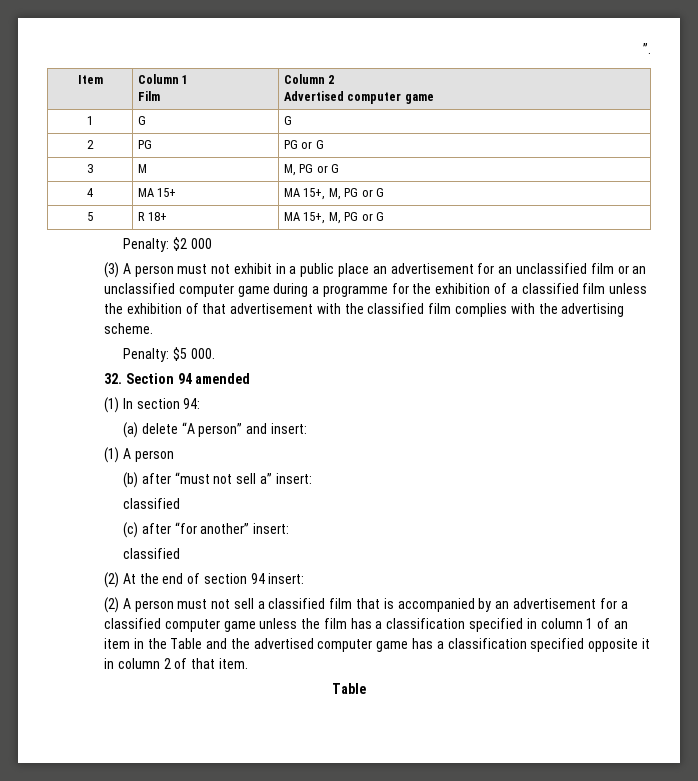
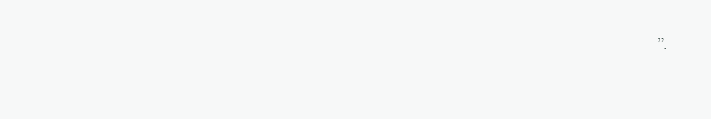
- Item | Column 1
- Film | Column 2
- Advertised computer game
- 1 | G | G
- 2 | PG | PG or G
- 3 | M | M, PG or G
- 4 | MA 15+ | MA 15+, M, PG or G
- 5 | R 18+ | MA 15+, M, PG or G
- Penalty: $2 000
- (3) A person must not exhibit in a public place an advertisement for an unclassified film or an unclassified computer game during a programme for the exhibition of a classified film unless the exhibition of that advertisement with the classified film complies with the advertising scheme.
- Penalty: $5 000.
- 32. Section 94 amended
- (1) In section 94:
- (a) delete “A person” and insert:
- (1) A person
- (b) after “must not sell a” insert:
- classified
- (c) after “for another” insert:
- classified
- (2) At the end of section 94 insert:
- (2) A person must not sell a classified film that is accompanied by an advertisement for a classified computer game unless the film has a classification specified in column 1 of an item in the Table and the advertised computer game has a classification specified opposite it in column 2 of that item.
- Table

